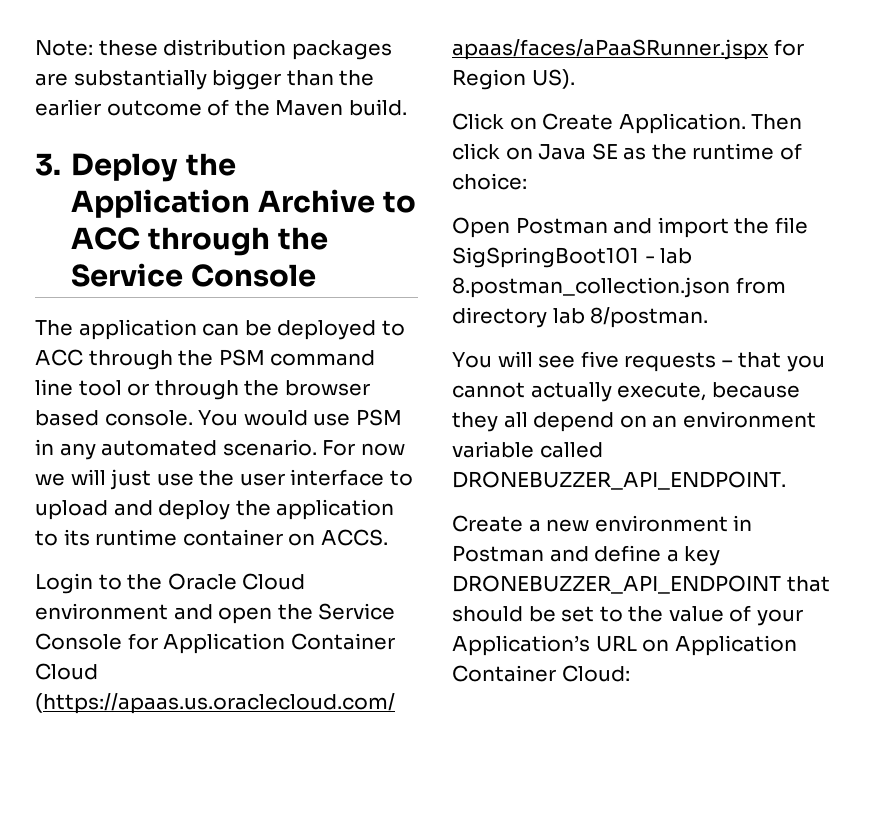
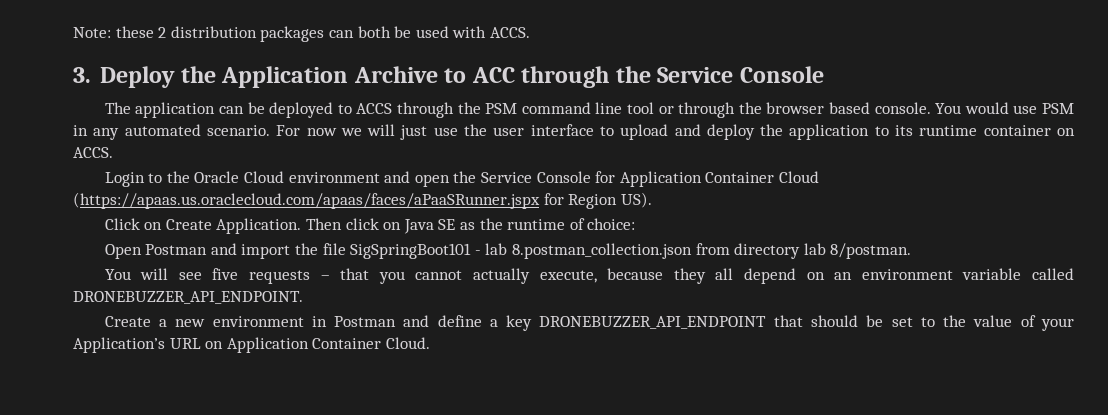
- Note: these distribution packages are substantially bigger than the earlier outcome of the Maven build.
+ Note: these 2 distribution packages can both be used with ACCS.
- The application can be deployed to ACC through the PSM command line tool or through the browser based console.
+ The application can be deployed to ACCS through the PSM command line tool or through the browser based console.
- Create a new environment in Postman and define a key DRONEBUZZER_API_ENDPOINT that should be set to the value of your Application’s URL on Application Container Cloud:
+ Create a new environment in Postman and define a key DRONEBUZZER_API_ENDPOINT that should be set to the value of your Application’s URL on Application Container Cloud.

